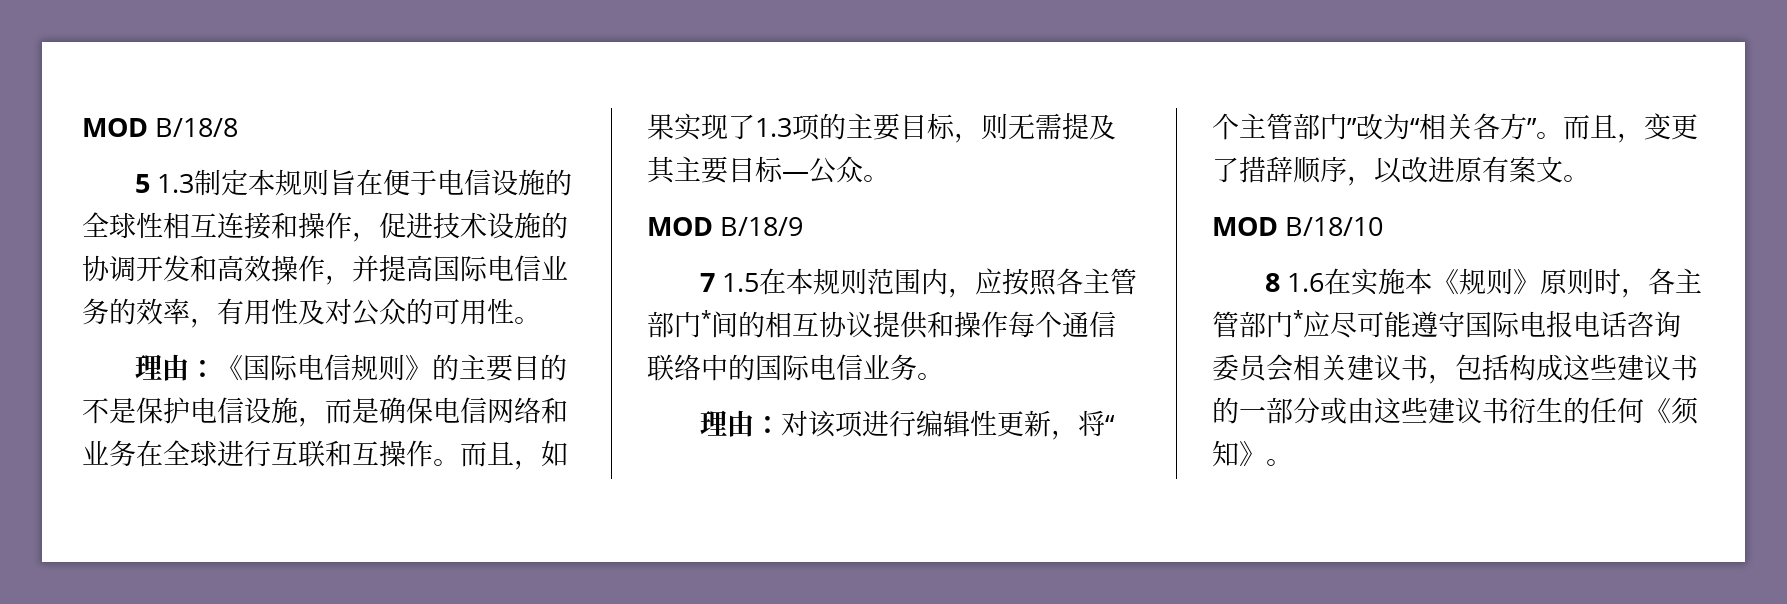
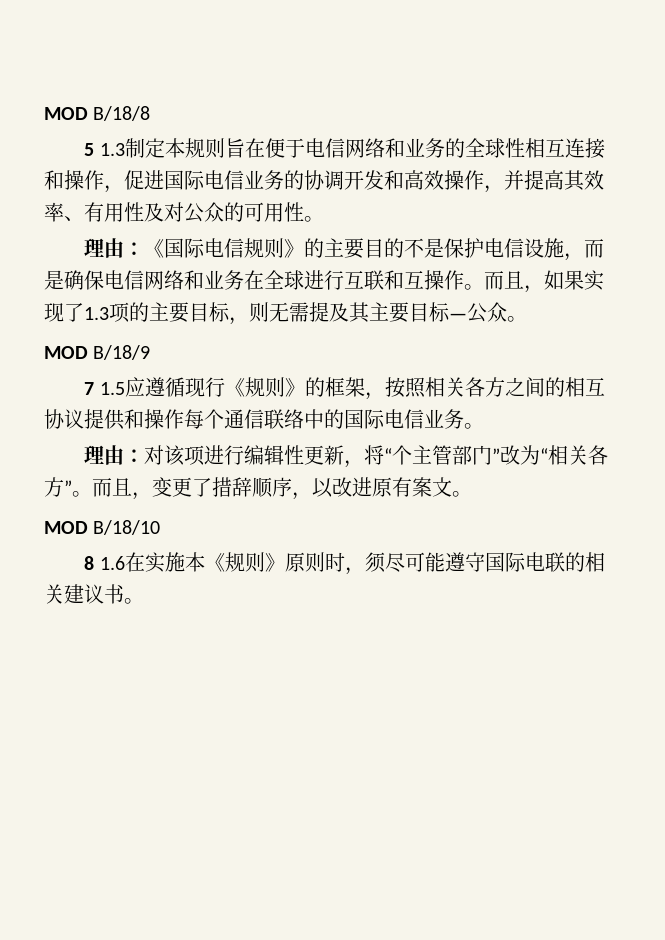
- 5 1.3制定本规则旨在便于电信设施的全球性相互连接和操作，促进技术设施的协调开发和高效操作，并提高国际电信业务的效率，有用性及对公众的可用性。
+ 5 1.3制定本规则旨在便于电信网络和业务的全球性相互连接和操作，促进国际电信业务的协调开发和高效操作，并提高其效率、有用性及对公众的可用性。
- 7 1.5在本规则范围内，应按照各主管部门*间的相互协议提供和操作每个通信联络中的国际电信业务。
+ 7 1.5应遵循现行《规则》的框架，按照相关各方之间的相互协议提供和操作每个通信联络中的国际电信业务。
- 8 1.6在实施本《规则》原则时，各主管部门*应尽可能遵守国际电报电话咨询委员会相关建议书，包括构成这些建议书的一部分或由这些建议书衍生的任何《须知》。
+ 8 1.6在实施本《规则》原则时，须尽可能遵守国际电联的相关建议书。

